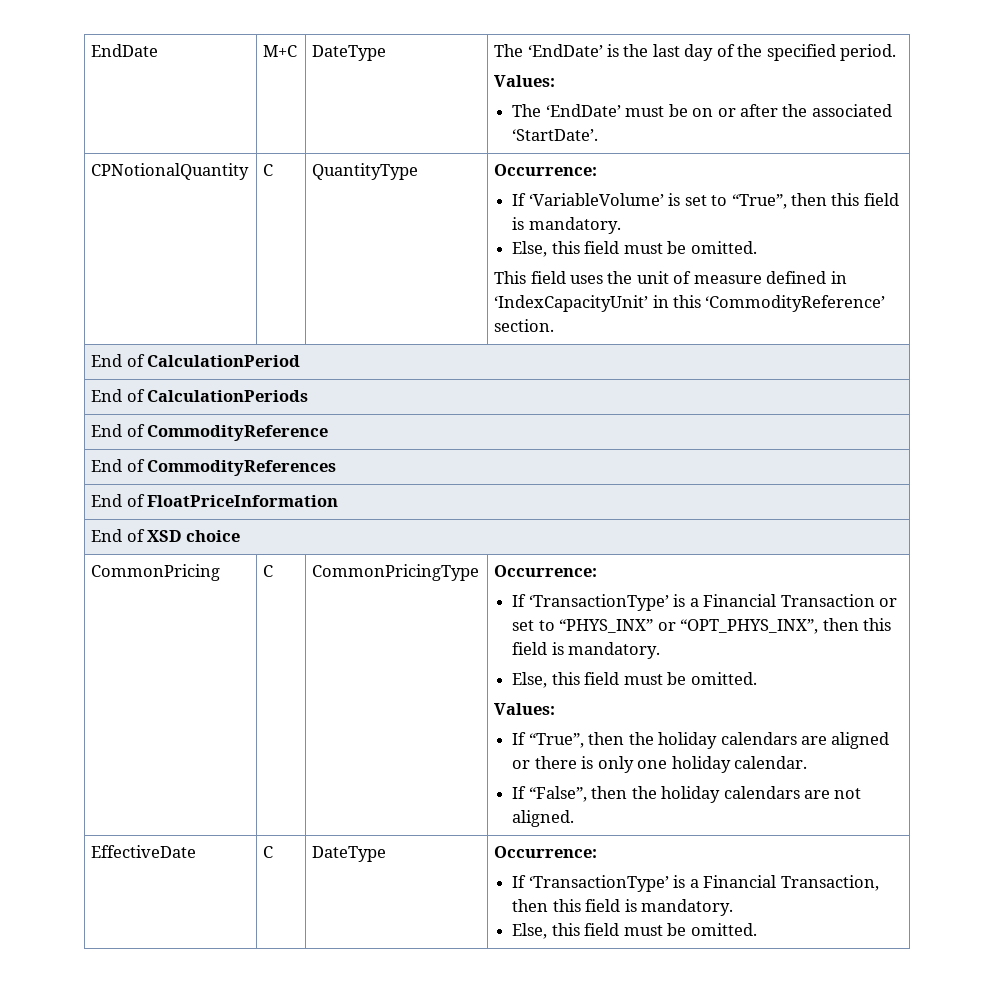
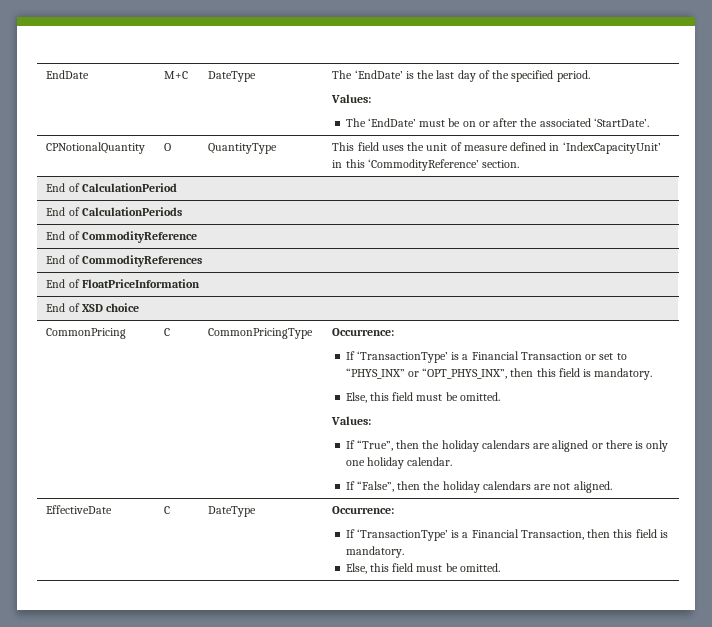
- CPNotionalQuantity | C | QuantityType | Occurrence:
- If ‘VariableVolume’ is set to “True”, then this field is mandatory.
- Else, this field must be omitted.
- This field uses the unit of measure defined in ‘IndexCapacityUnit’ in this ‘CommodityReference’ section.
+ CPNotionalQuantity | O | QuantityType | This field uses the unit of measure defined in ‘IndexCapacityUnit’ in this ‘CommodityReference’ section.

